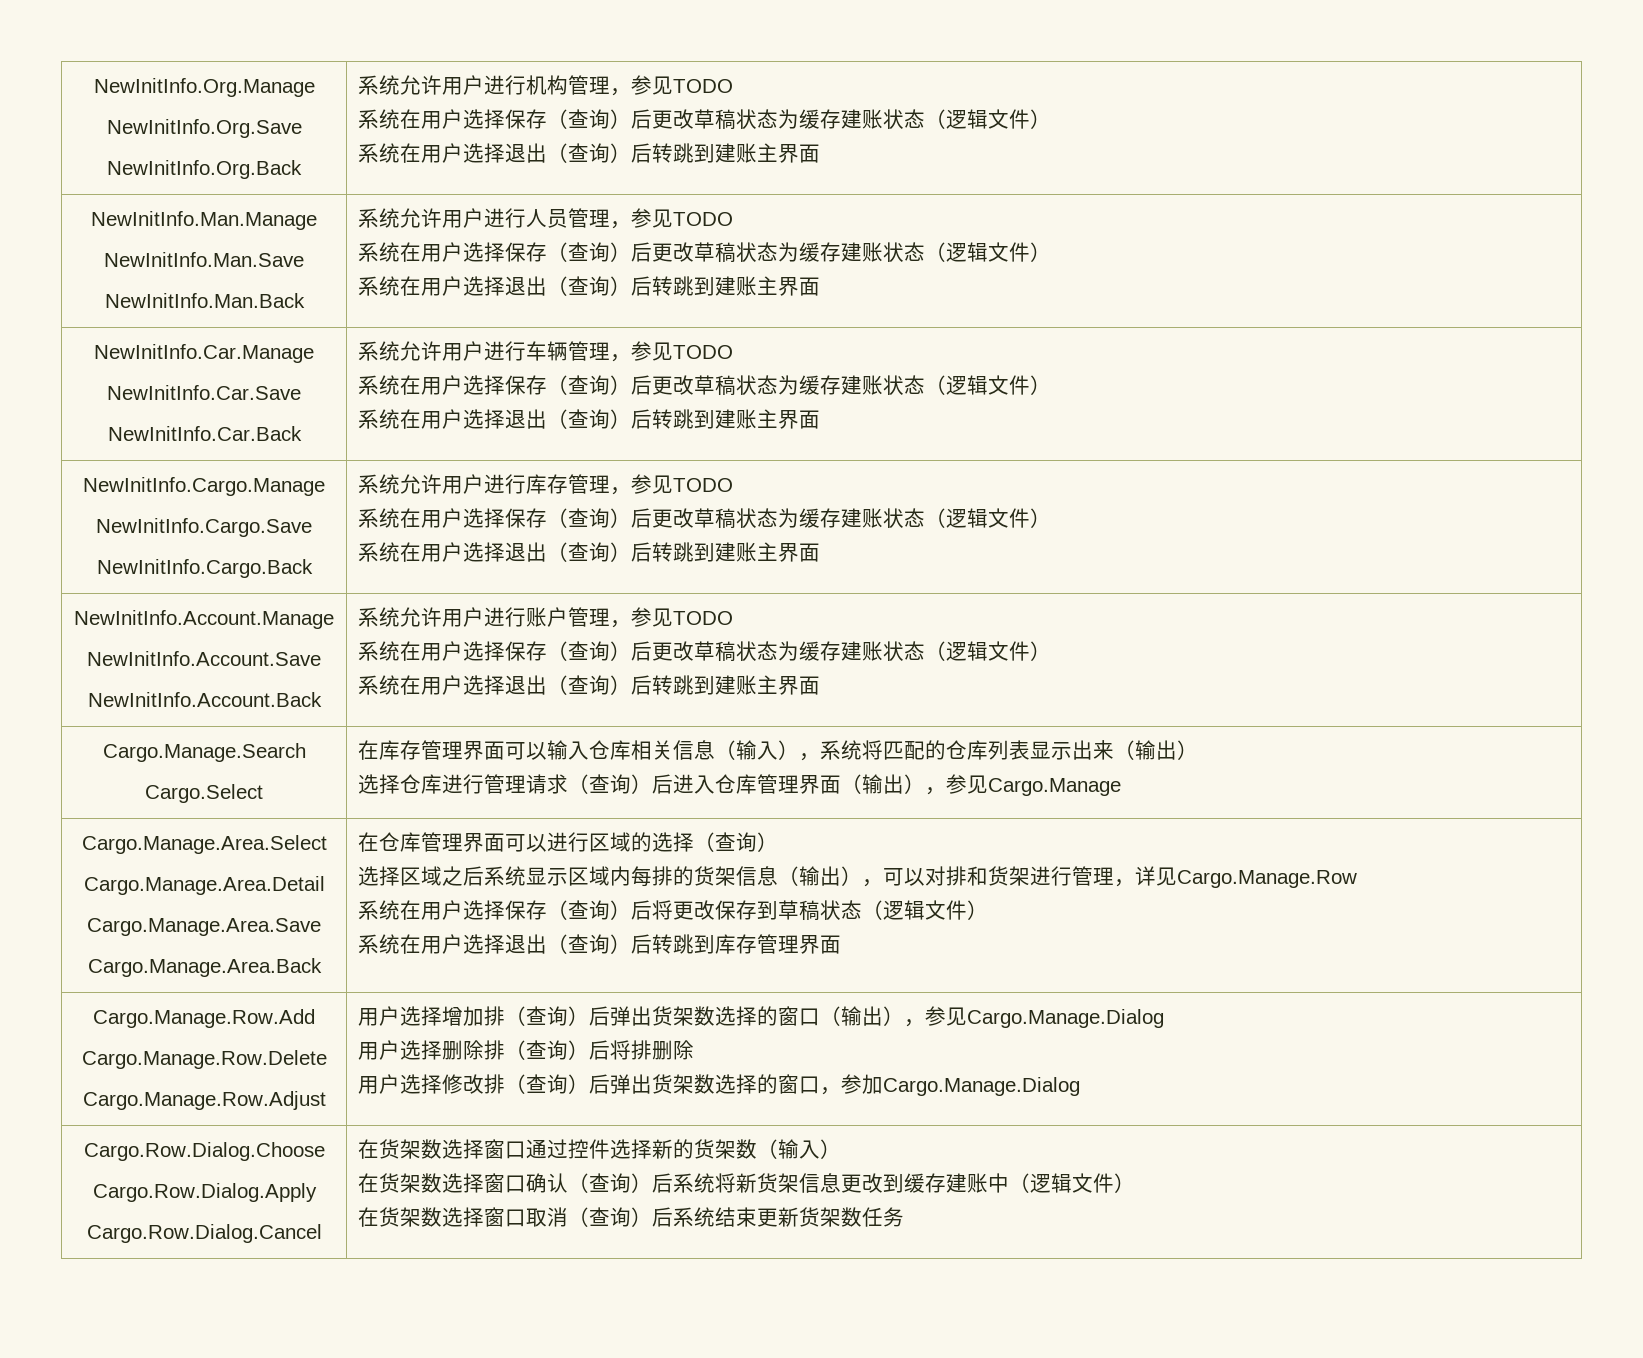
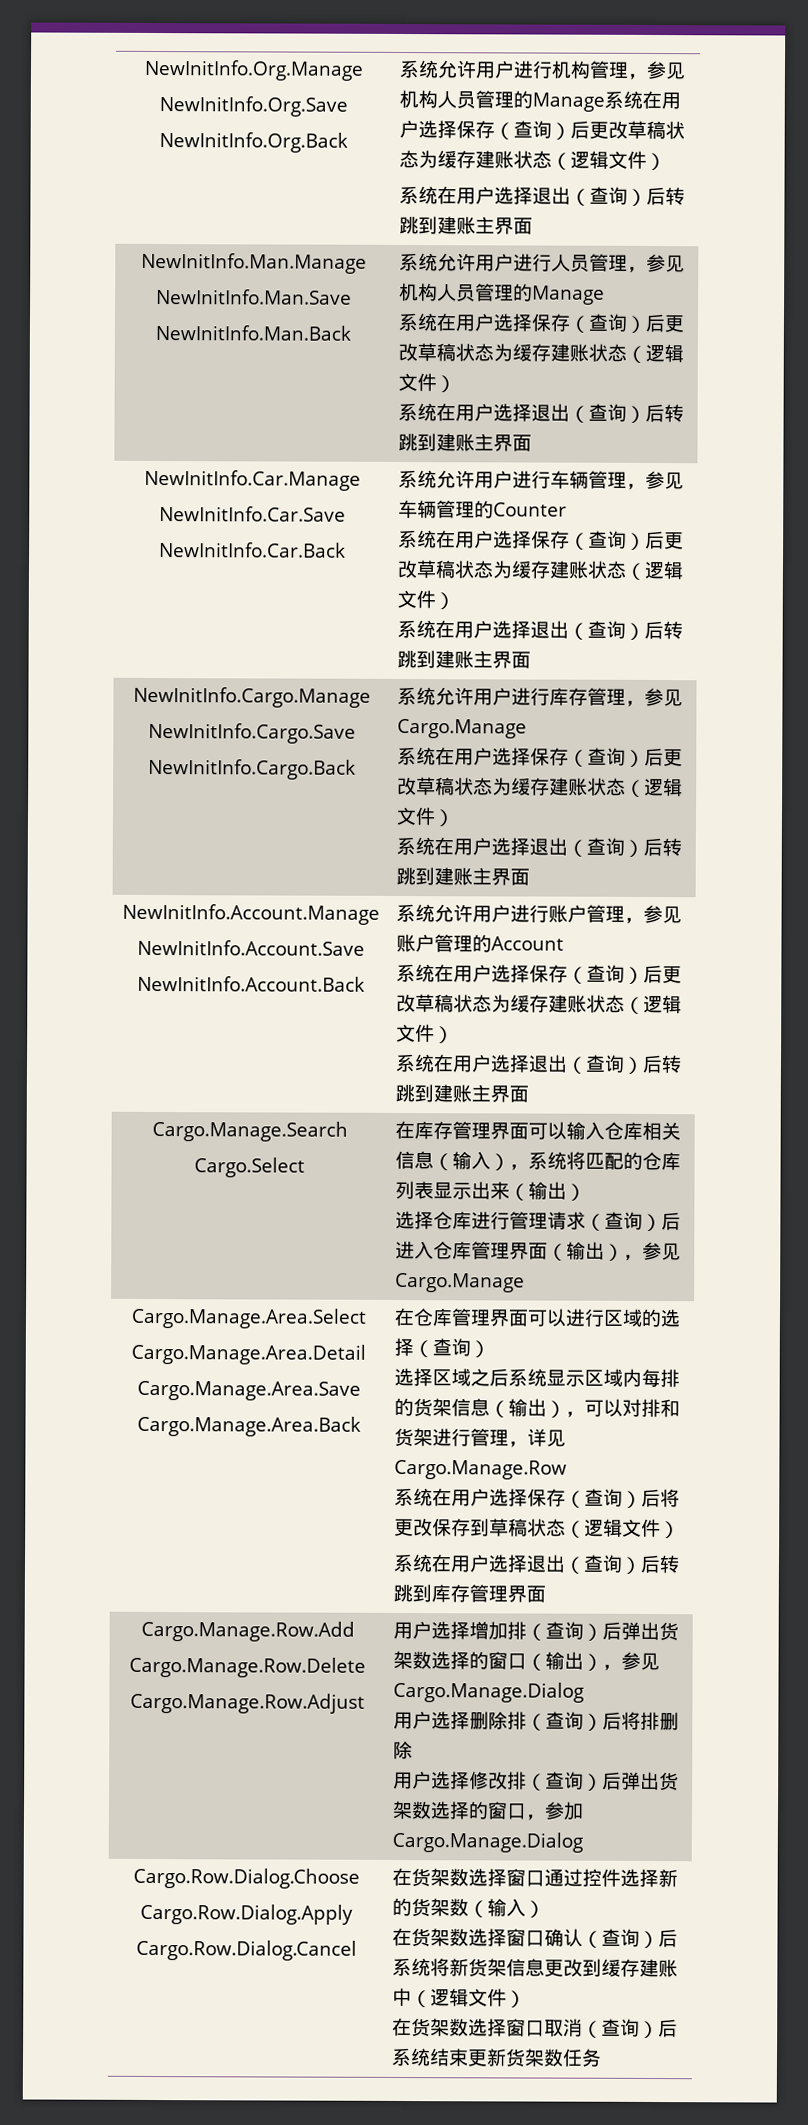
- 系统允许用户进行机构管理，参见TODO
- 系统在用户选择保存（查询）后更改草稿状态为缓存建账状态（逻辑文件）
+ 系统允许用户进行机构管理，参见机构人员管理的Manage系统在用户选择保存（查询）后更改草稿状态为缓存建账状态（逻辑文件）
- 系统允许用户进行人员管理，参见TODO
+ 系统允许用户进行人员管理，参见机构人员管理的Manage
- 系统允许用户进行车辆管理，参见TODO
+ 系统允许用户进行车辆管理，参见车辆管理的Counter
  NewInitInfo.Cargo.Manage
  NewInitInfo.Cargo.Save
- NewInitInfo.Cargo.Back | 系统允许用户进行库存管理，参见TODO
+ NewInitInfo.Cargo.Back | 系统允许用户进行库存管理，参见Cargo.Manage
- 系统允许用户进行账户管理，参见TODO
+ 系统允许用户进行账户管理，参见账户管理的Account

